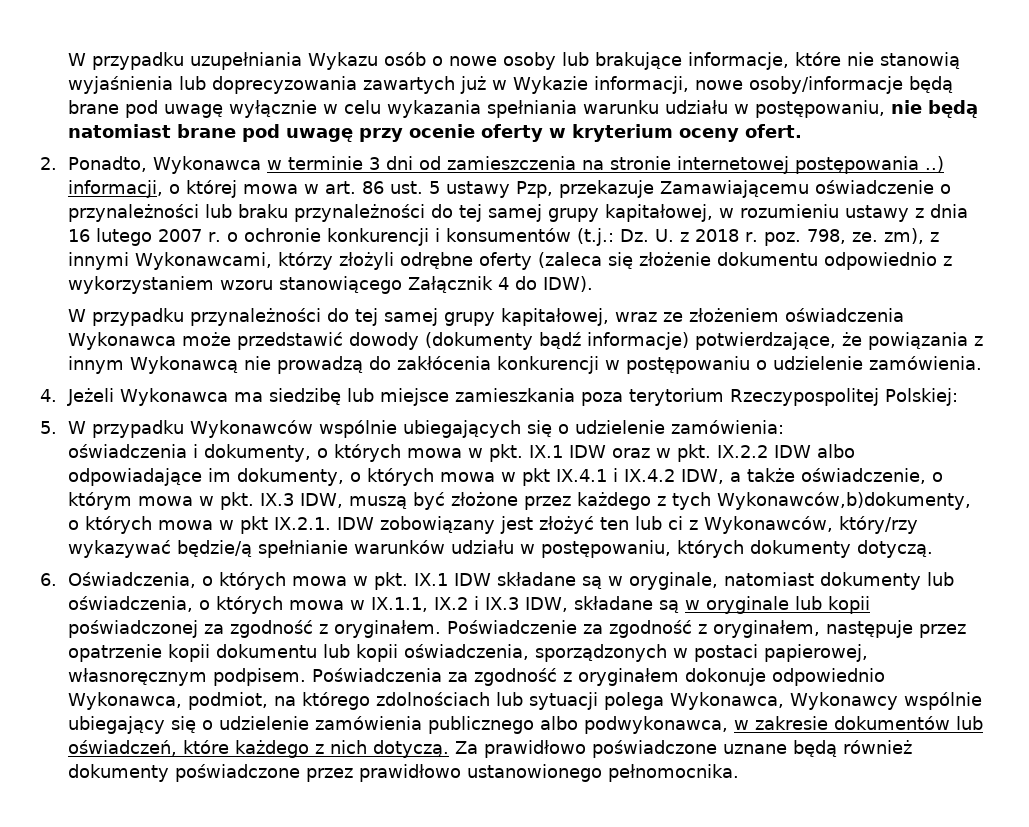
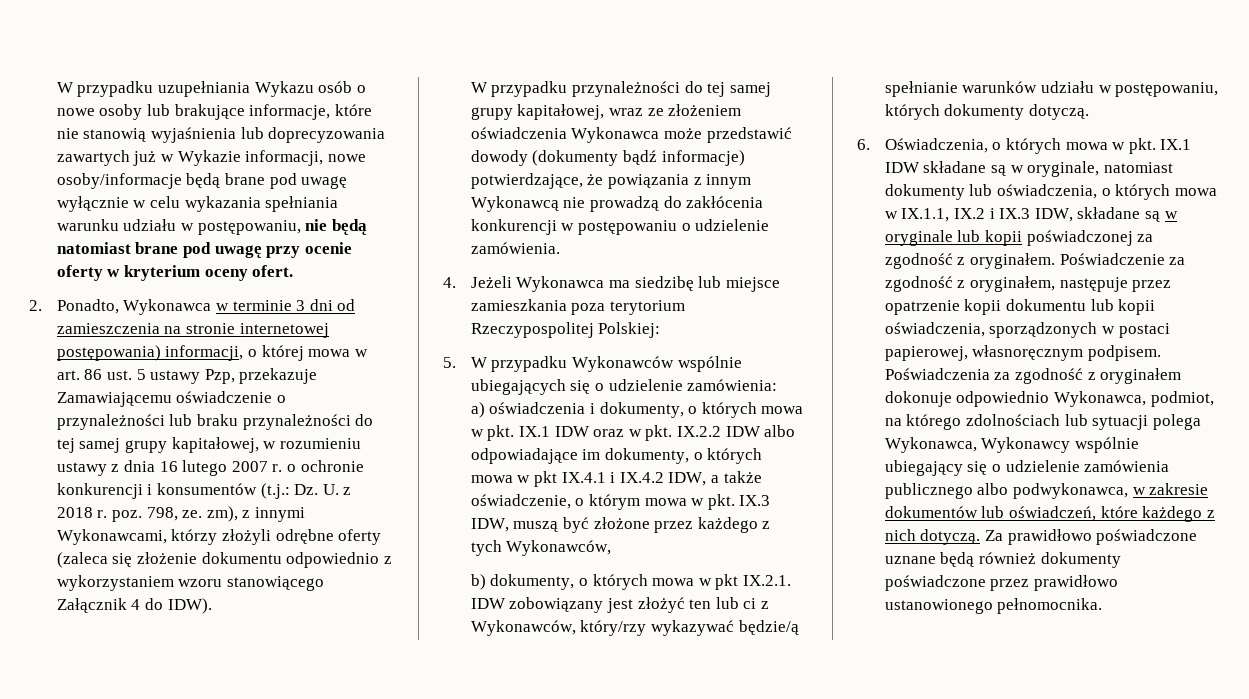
- 2. Ponadto, Wykonawca w terminie 3 dni od zamieszczenia na stronie internetowej postępowania ..) informacji, o której mowa w art. 86 ust. 5 ustawy Pzp, przekazuje Zamawiającemu oświadczenie o przynależności lub braku przynależności do tej samej grupy kapitałowej, w rozumieniu ustawy z dnia 16 lutego 2007 r. o ochronie konkurencji i konsumentów (t.j.:
+ 2. Ponadto, Wykonawca w terminie 3 dni od zamieszczenia na stronie internetowej postępowania) informacji, o której mowa w art. 86 ust. 5 ustawy Pzp, przekazuje Zamawiającemu oświadczenie o przynależności lub braku przynależności do tej samej grupy kapitałowej, w rozumieniu ustawy z dnia 16 lutego 2007 r. o ochronie konkurencji i konsumentów (t.j.:
- oświadczenia i dokumenty, o których mowa w pkt. IX.1 IDW oraz w pkt. IX.2.2 IDW albo odpowiadające im dokumenty, o których mowa w pkt IX.4.1 i IX.4.2 IDW, a także oświadczenie, o którym mowa w pkt. IX.3 IDW, muszą być złożone przez każdego z tych Wykonawców,b)dokumenty, o których mowa w pkt IX.2.1. IDW zobowiązany jest złożyć ten lub ci z Wykonawców, który/rzy wykazywać będzie/ą spełnianie warunków udziału w postępowaniu, których dokumenty dotyczą.
+ a) oświadczenia i dokumenty, o których mowa w pkt. IX.1 IDW oraz w pkt. IX.2.2 IDW albo odpowiadające im dokumenty, o których mowa w pkt IX.4.1 i IX.4.2 IDW, a także oświadczenie, o którym mowa w pkt. IX.3 IDW, muszą być złożone przez każdego z tych Wykonawców,
+ b) dokumenty, o których mowa w pkt IX.2.1. IDW zobowiązany jest złożyć ten lub ci z Wykonawców, który/rzy wykazywać będzie/ą spełnianie warunków udziału w postępowaniu, których dokumenty dotyczą.

